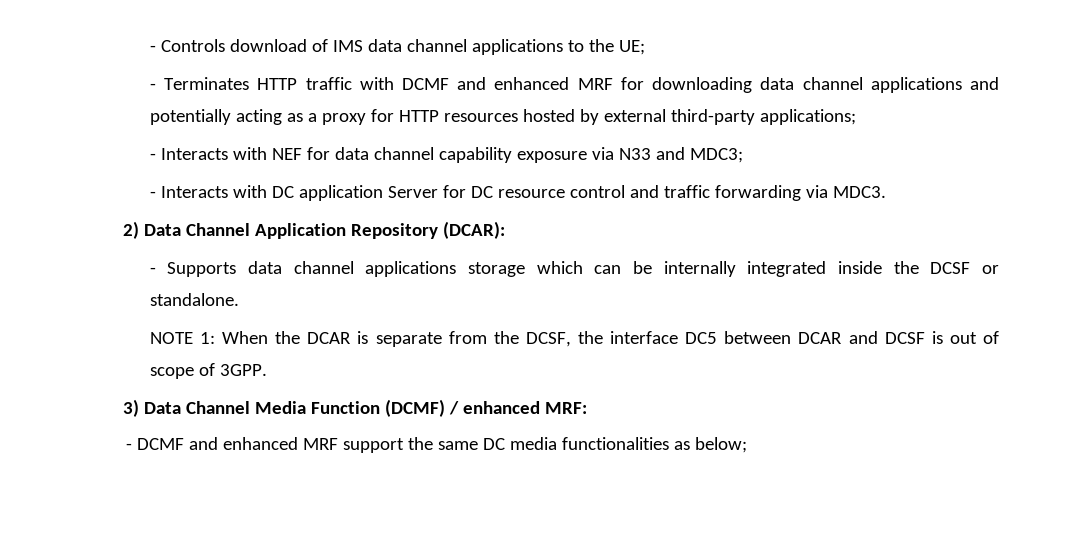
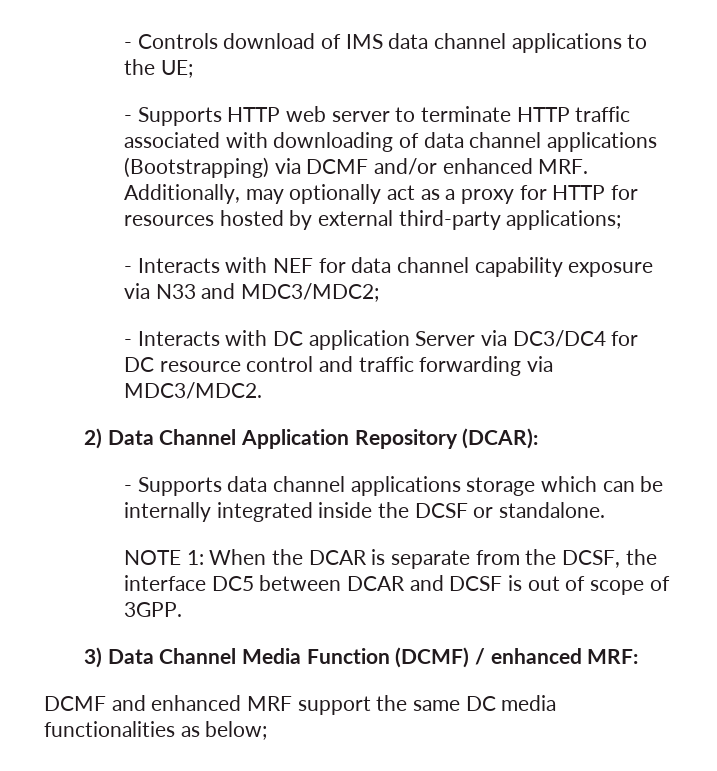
- - Terminates HTTP traffic with DCMF and enhanced MRF for downloading data channel applications and potentially acting as a proxy for HTTP resources hosted by external third-party applications;
+ - Supports HTTP web server to terminate HTTP traffic associated with downloading of data channel applications (Bootstrapping) via DCMF and/or enhanced MRF. Additionally, may optionally act as a proxy for HTTP for resources hosted by external third-party applications;
- - Interacts with NEF for data channel capability exposure via N33 and MDC3;
+ - Interacts with NEF for data channel capability exposure via N33 and MDC3/MDC2;
- - Interacts with DC application Server for DC resource control and traffic forwarding via MDC3.
+ - Interacts with DC application Server via DC3/DC4 for DC resource control and traffic forwarding via MDC3/MDC2.
- - DCMF and enhanced MRF support the same DC media functionalities as below;
+ DCMF and enhanced MRF support the same DC media functionalities as below;

